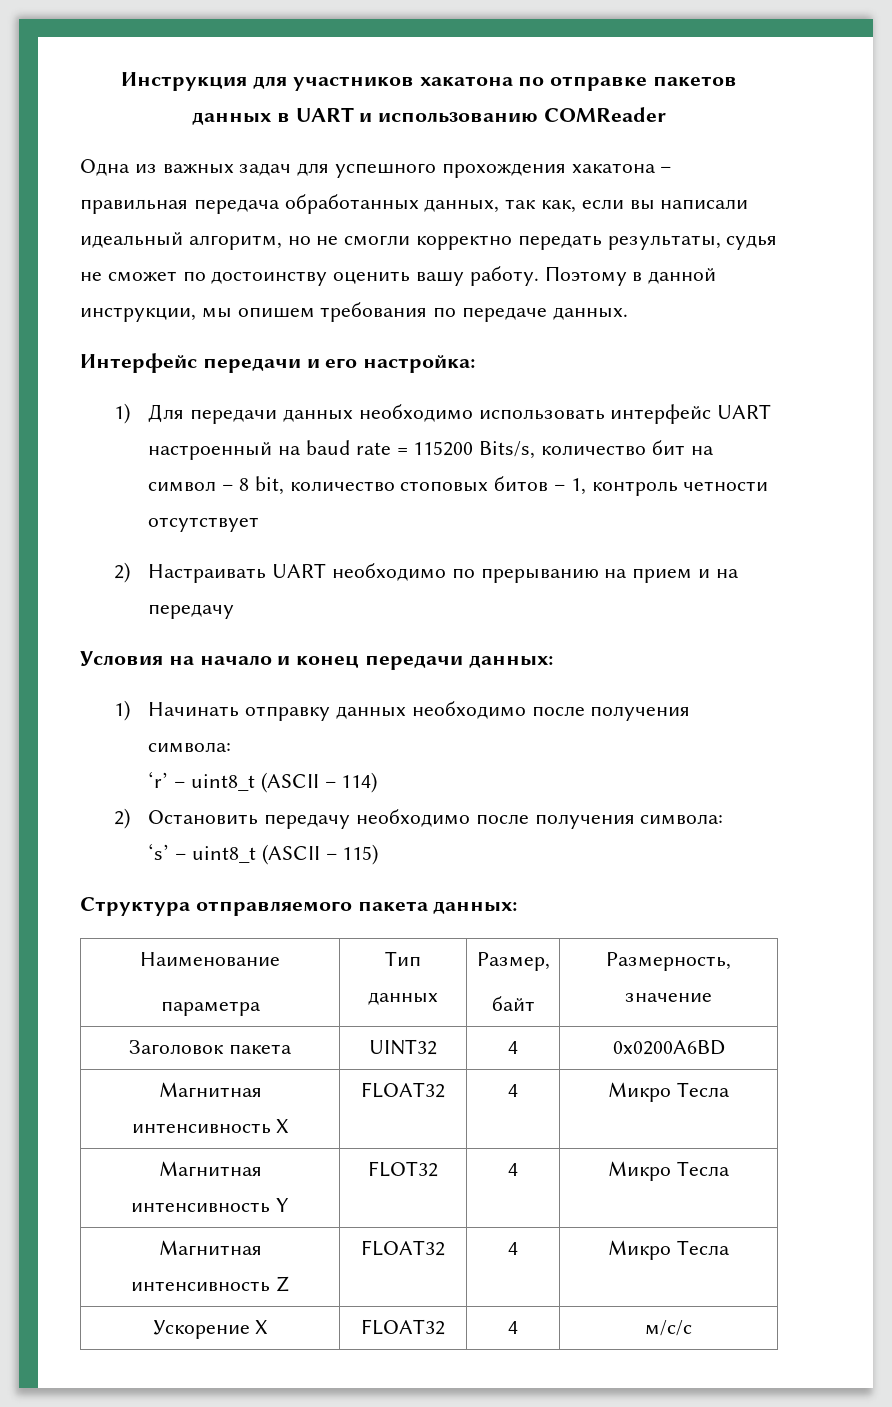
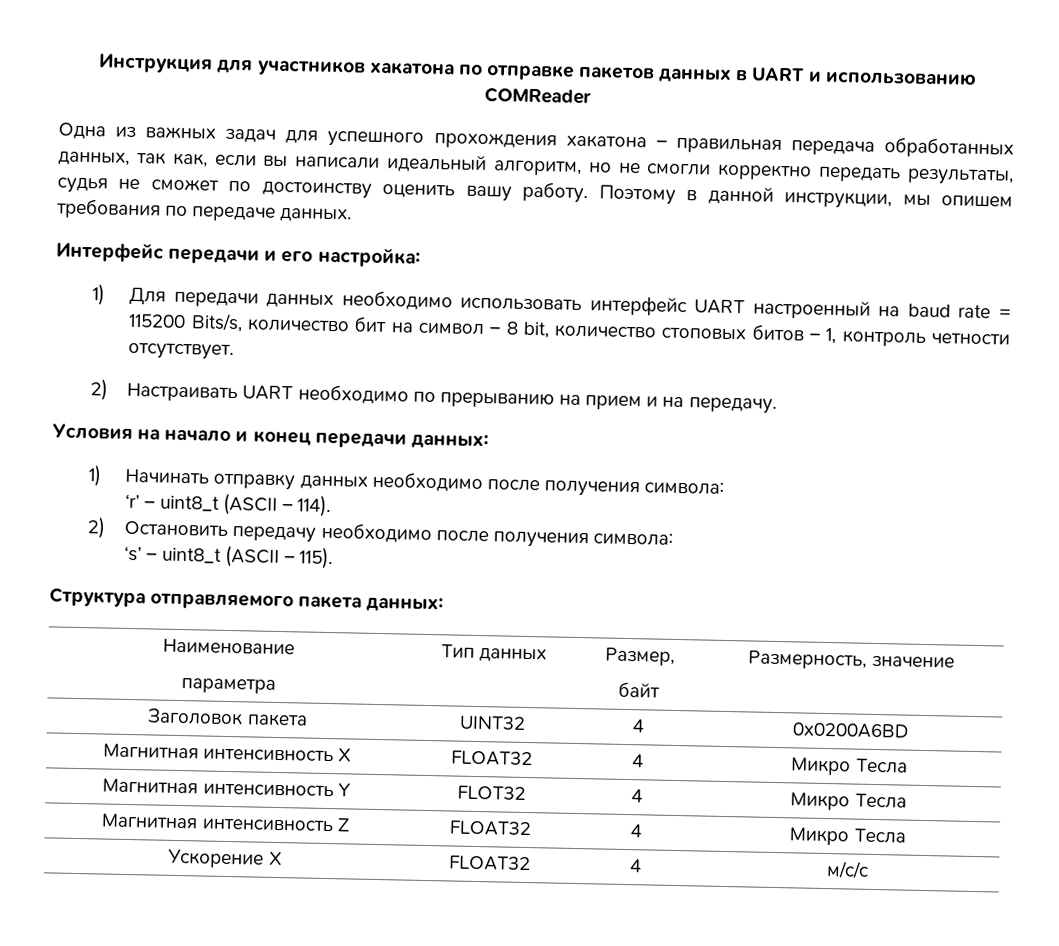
- 1) Для передачи данных необходимо использовать интерфейс UART настроенный на baud rate = 115200 Bits/s, количество бит на символ – 8 bit, количество стоповых битов – 1, контроль четности отсутствует
+ 1) Для передачи данных необходимо использовать интерфейс UART настроенный на baud rate = 115200 Bits/s, количество бит на символ – 8 bit, количество стоповых битов – 1, контроль четности отсутствует.
- 2) Настраивать UART необходимо по прерыванию на прием и на передачу
+ 2) Настраивать UART необходимо по прерыванию на прием и на передачу.
- ‘r’ – uint8_t (ASCII – 114)
+ ‘r’ – uint8_t (ASCII – 114).
- ‘s’ – uint8_t (ASCII – 115)
+ ‘s’ – uint8_t (ASCII – 115).

